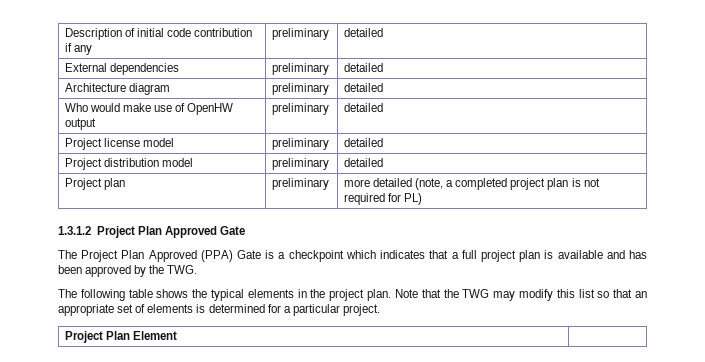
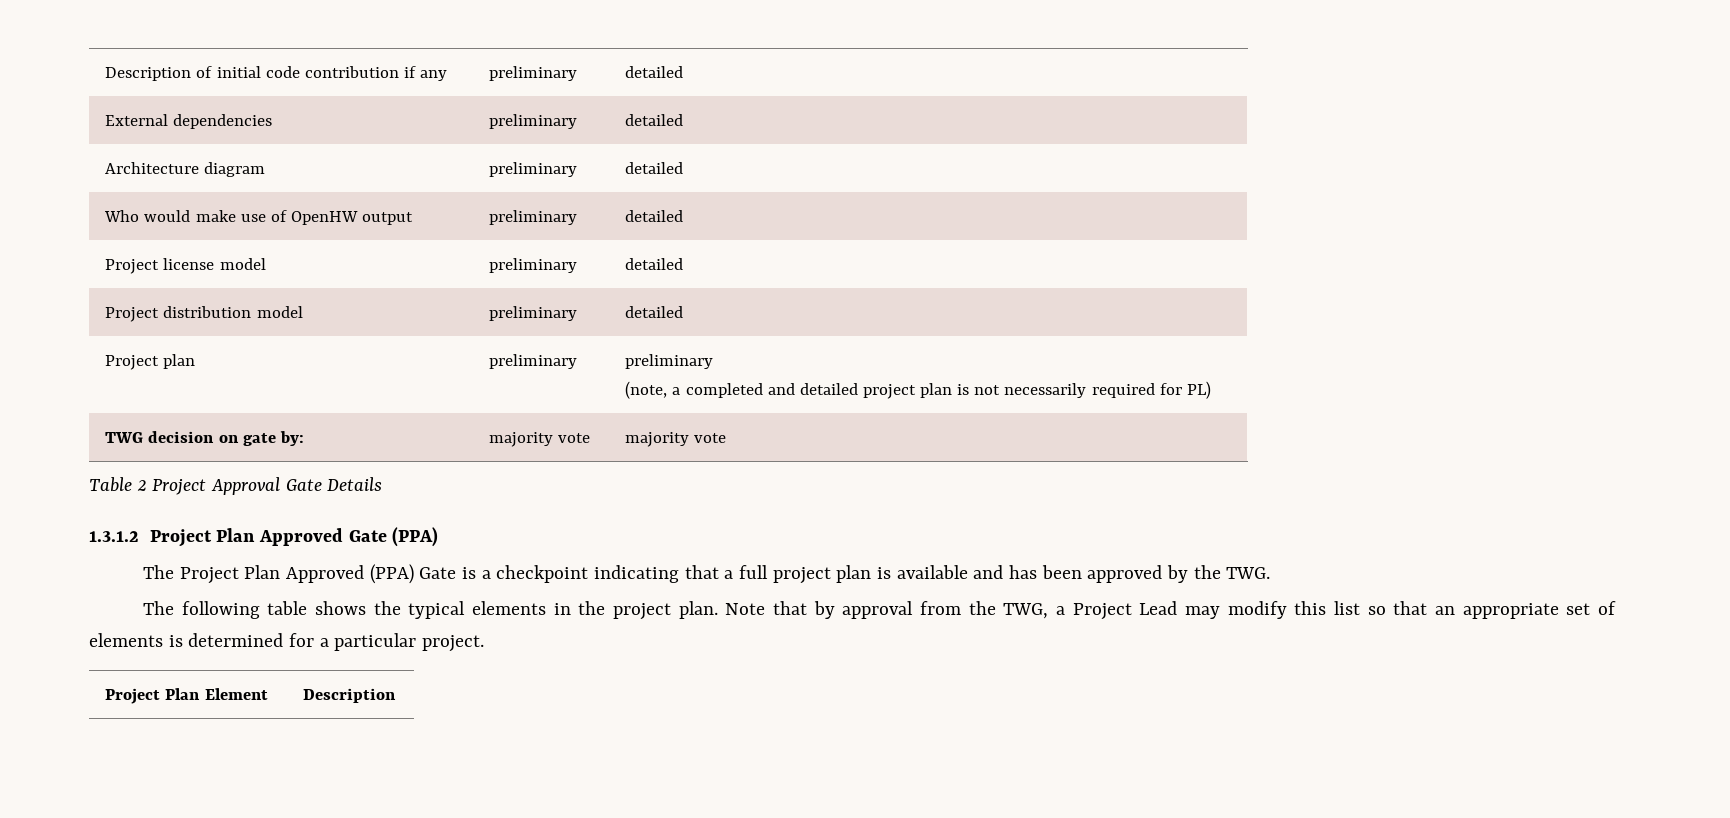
- Project plan | preliminary | more detailed (note, a completed project plan is not required for PL)
+ Project plan | preliminary | preliminary
+ (note, a completed and detailed project plan is not necessarily required for PL)
+ TWG decision on gate by: | majority vote | majority vote
+ Table 2 Project Approval Gate Details
- 1.3.1.2 Project Plan Approved Gate
+ 1.3.1.2 Project Plan Approved Gate (PPA)
- The Project Plan Approved (PPA) Gate is a checkpoint which indicates that a full project plan is available and has been approved by the TWG.
+ The Project Plan Approved (PPA) Gate is a checkpoint indicating that a full project plan is available and has been approved by the TWG.
- Note that the TWG may modify this list so that an appropriate set of elements is determined for a particular project.
+ Note that by approval from the TWG, a Project Lead may modify this list so that an appropriate set of elements is determined for a particular project.
- Project Plan Element |
+ Project Plan Element | Description

